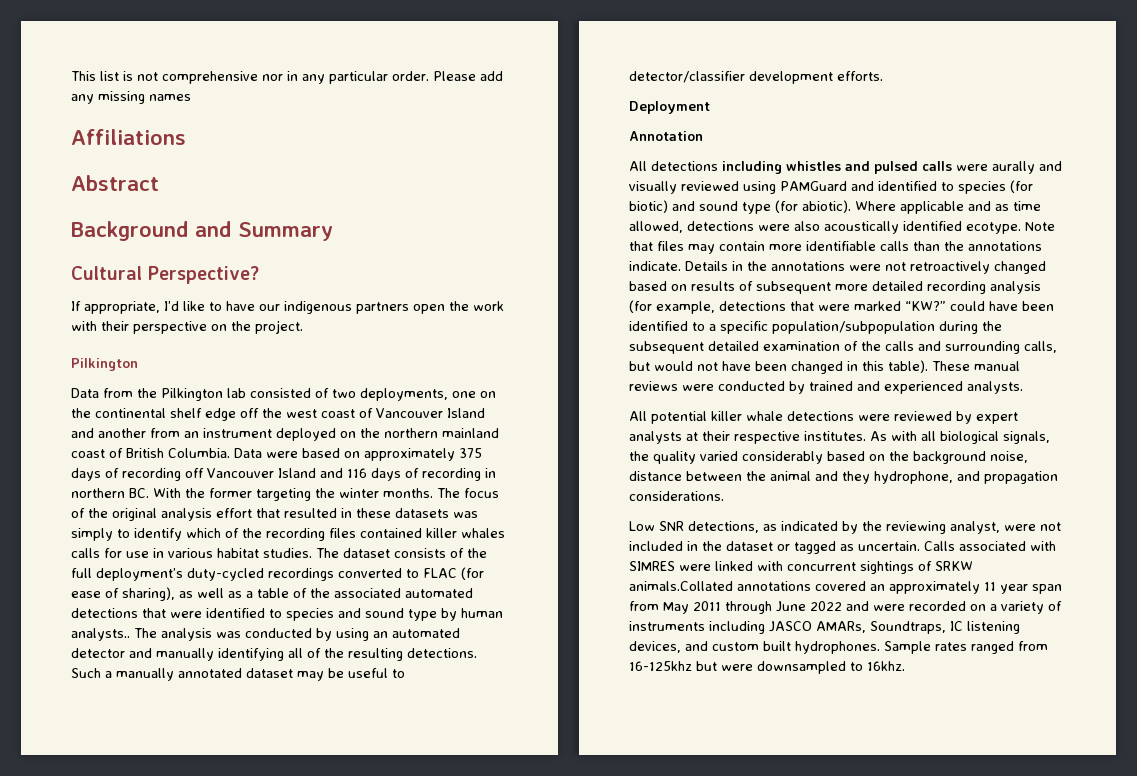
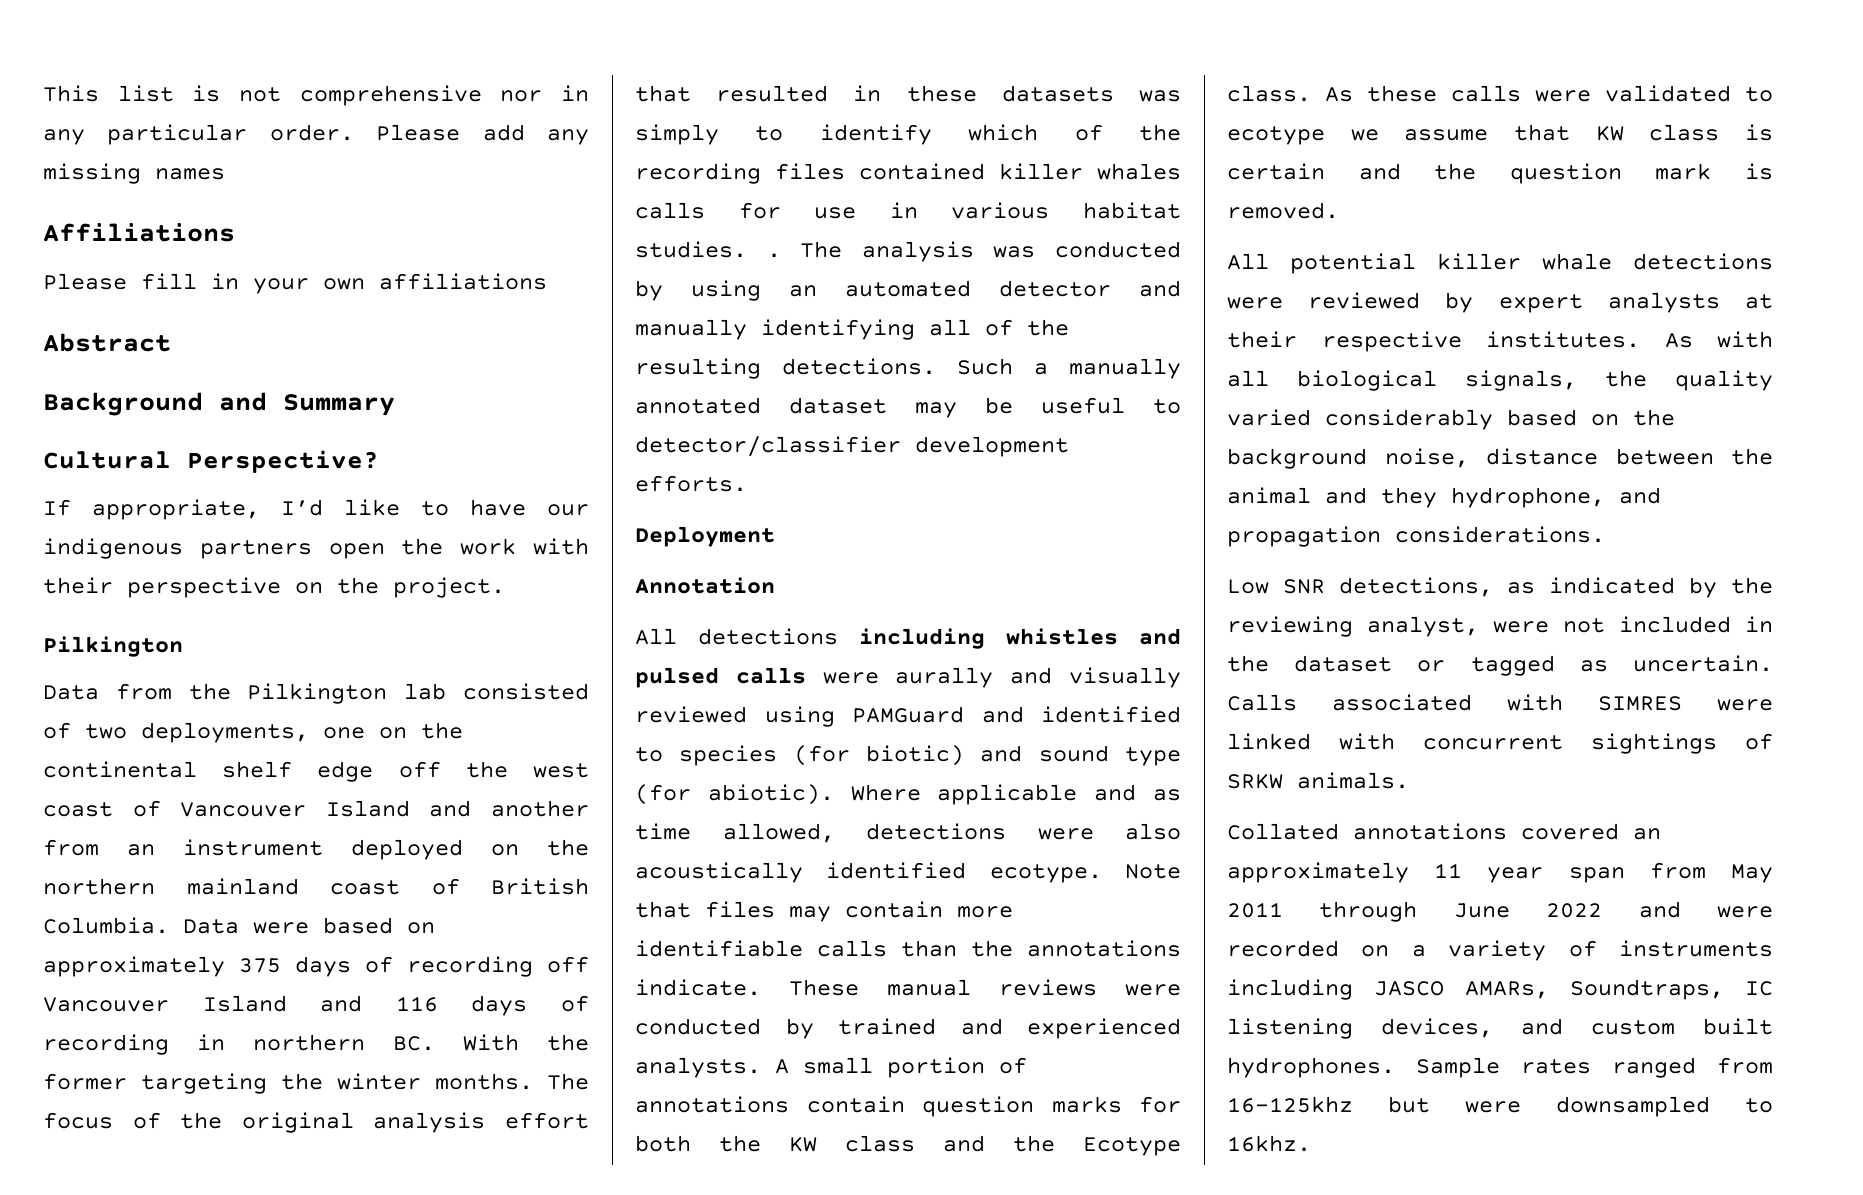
+ Please fill in your own affiliations
- The focus of the original analysis effort that resulted in these datasets was simply to identify which of the recording files contained killer whales calls for use in various habitat studies. The dataset consists of the full deployment’s duty-cycled recordings converted to FLAC (for ease of sharing), as well as a table of the associated automated detections that were identified to species and sound type by human analysts..
+ The focus of the original analysis effort that resulted in these datasets was simply to identify which of the recording files contained killer whales calls for use in various habitat studies. .
- Details in the annotations were not retroactively changed based on results of subsequent more detailed recording analysis (for example, detections that were marked “KW?” could have been identified to a specific population/subpopulation during the subsequent detailed examination of the calls and surrounding calls, but would not have been changed in this table).
+ A small portion of annotations contain question marks for both the KW class and the Ecotype class. As these calls were validated to ecotype we assume that KW class is certain and the question mark is removed.
- Calls associated with SIMRES were linked with concurrent sightings of SRKW animals.Collated annotations covered an approximately 11 year span from May 2011 through June 2022 and were recorded on a variety of instruments including JASCO AMARs, Soundtraps, IC listening devices, and custom built hydrophones.
+ Calls associated with SIMRES were linked with concurrent sightings of SRKW animals.
+ Collated annotations covered an approximately 11 year span from May 2011 through June 2022 and were recorded on a variety of instruments including JASCO AMARs, Soundtraps, IC listening devices, and custom built hydrophones.

